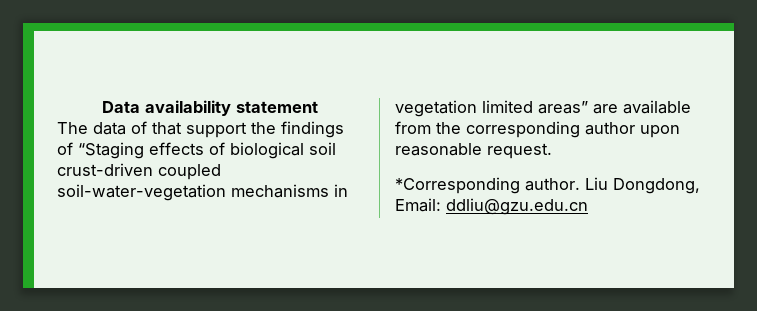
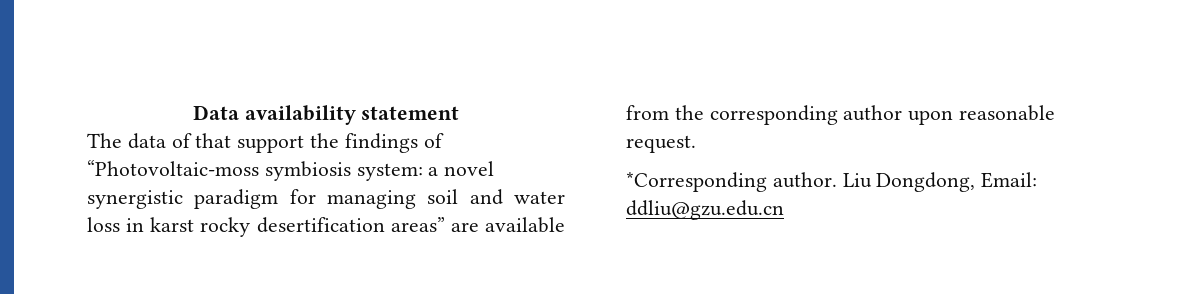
- The data of that support the findings of “Staging effects of biological soil crust-driven coupled soil-water-vegetation mechanisms in vegetation limited areas” are available from the corresponding author upon reasonable request.
+ The data of that support the findings of “Photovoltaic-moss symbiosis system: a novel synergistic paradigm for managing soil and water loss in karst rocky desertification areas” are available from the corresponding author upon reasonable request.

